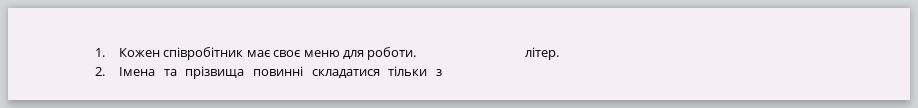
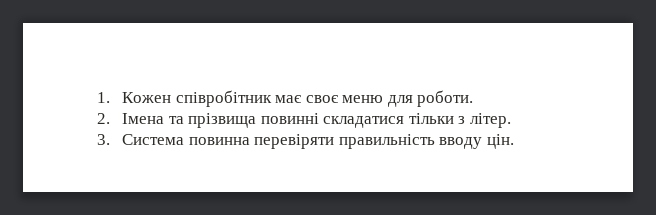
+ 3. Система повинна перевіряти правильність вводу цін.

